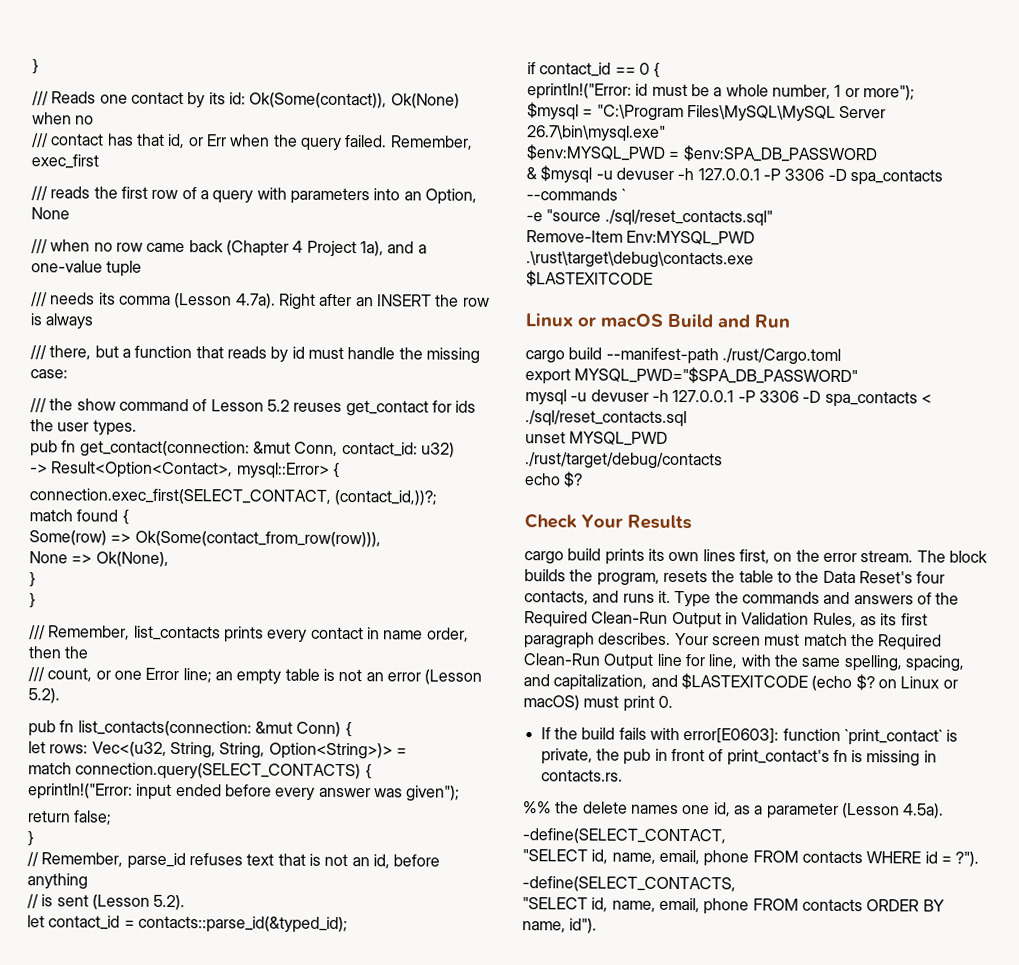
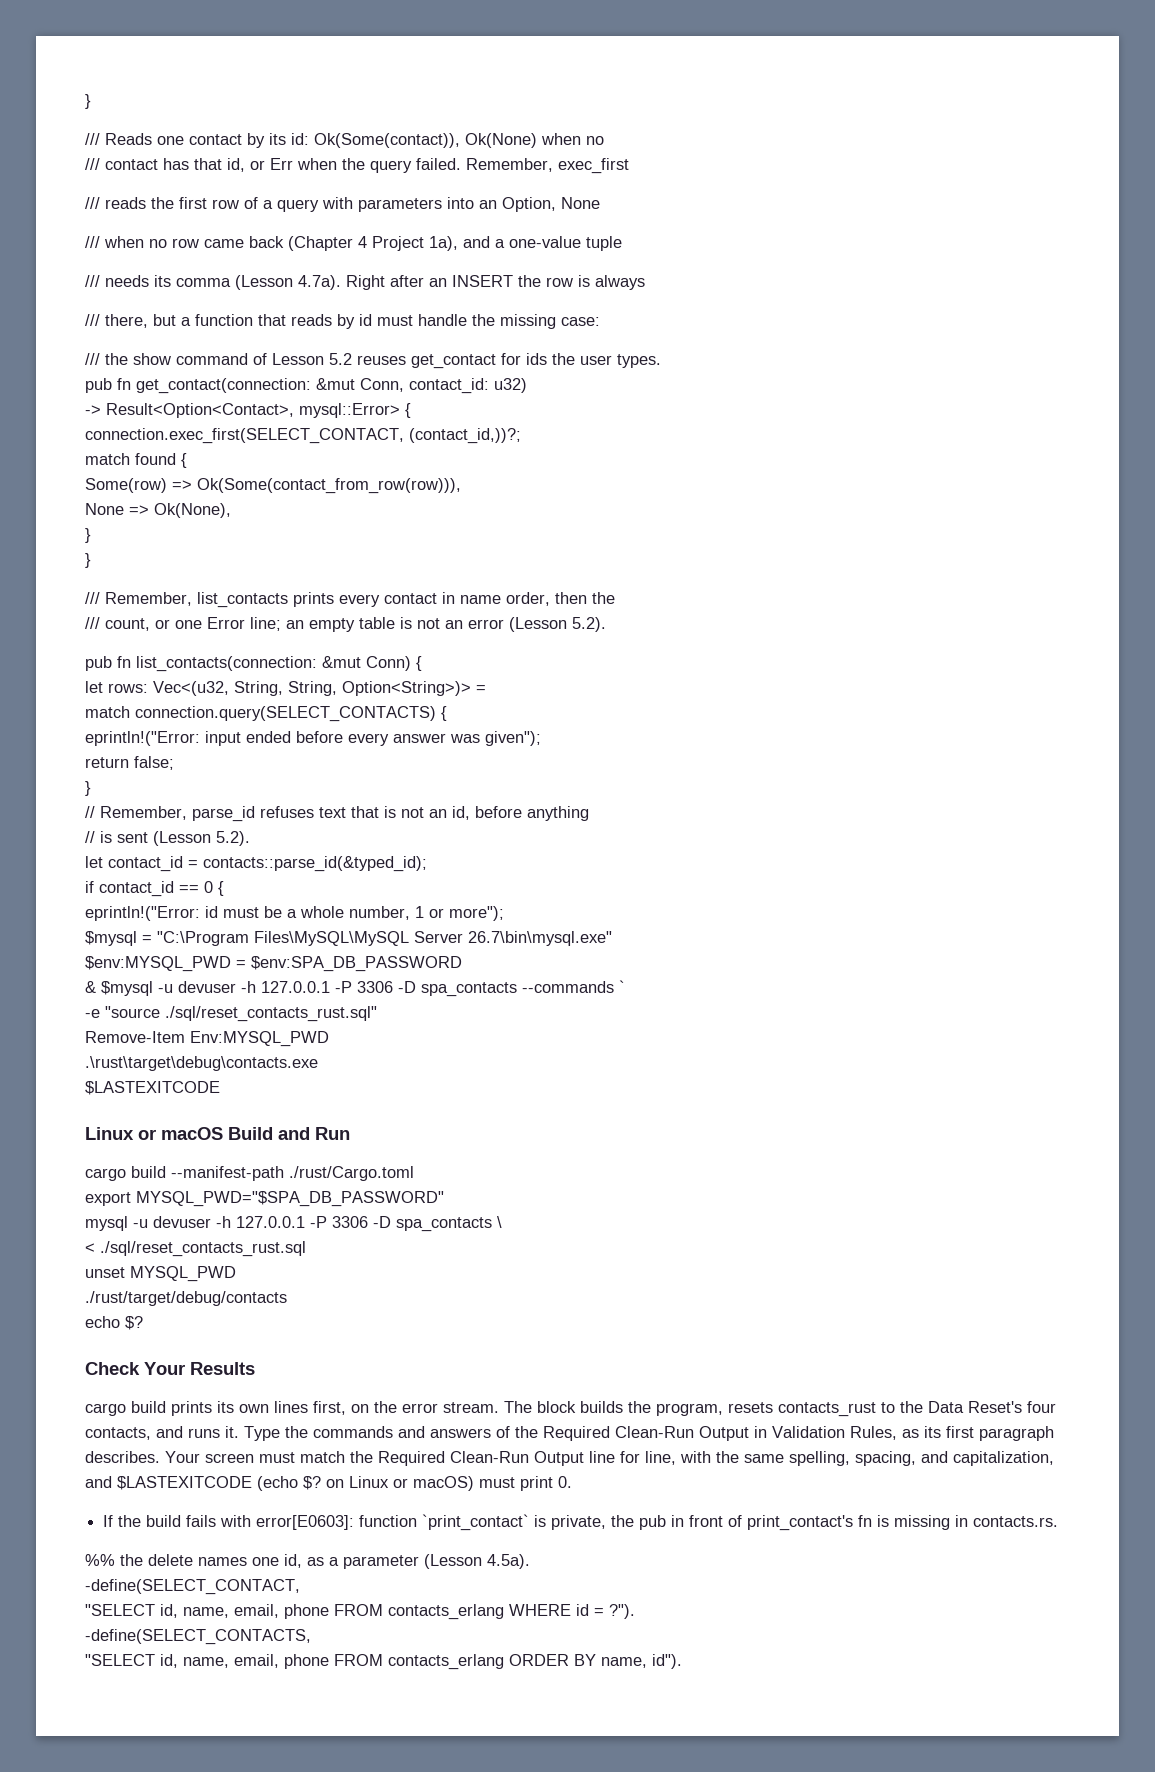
- -e "source ./sql/reset_contacts.sql"
+ -e "source ./sql/reset_contacts_rust.sql"
- mysql -u devuser -h 127.0.0.1 -P 3306 -D spa_contacts < ./sql/reset_contacts.sql
+ mysql -u devuser -h 127.0.0.1 -P 3306 -D spa_contacts \
+ < ./sql/reset_contacts_rust.sql
- The block builds the program, resets the table to the Data Reset's four contacts, and runs it.
+ The block builds the program, resets contacts_rust to the Data Reset's four contacts, and runs it.
- "SELECT id, name, email, phone FROM contacts WHERE id = ?").
+ "SELECT id, name, email, phone FROM contacts_erlang WHERE id = ?").
- "SELECT id, name, email, phone FROM contacts ORDER BY name, id").
+ "SELECT id, name, email, phone FROM contacts_erlang ORDER BY name, id").

